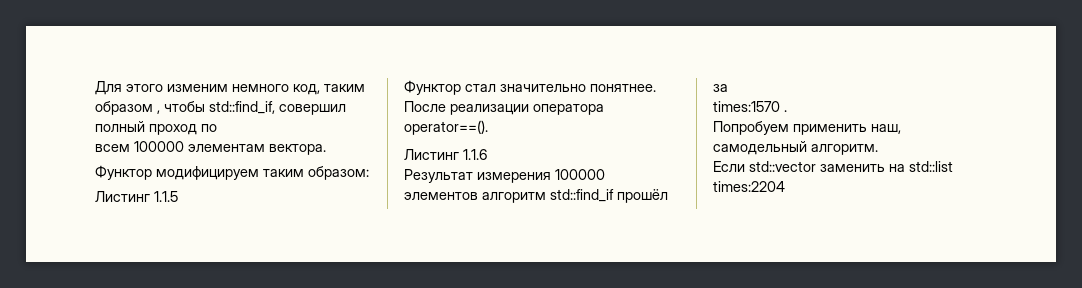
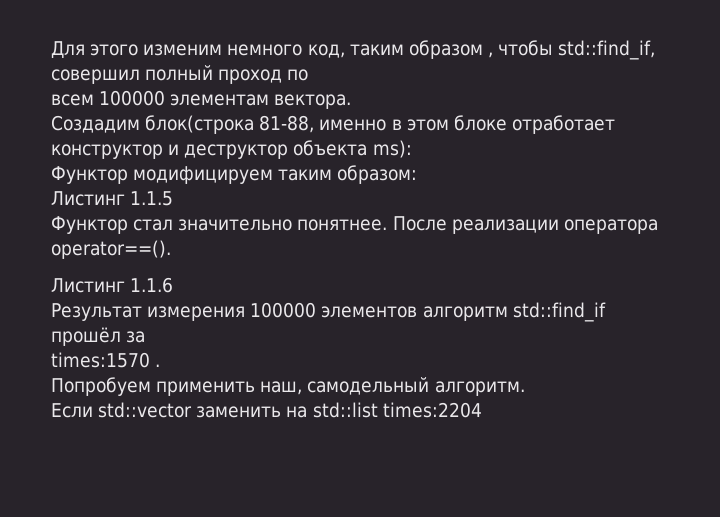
+ Создадим блок(строка 81-88, именно в этом блоке отработает конструктор и деструктор объекта ms):

